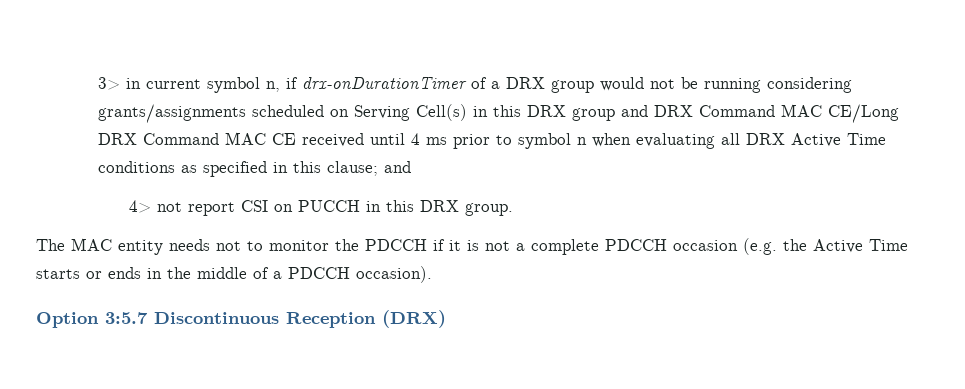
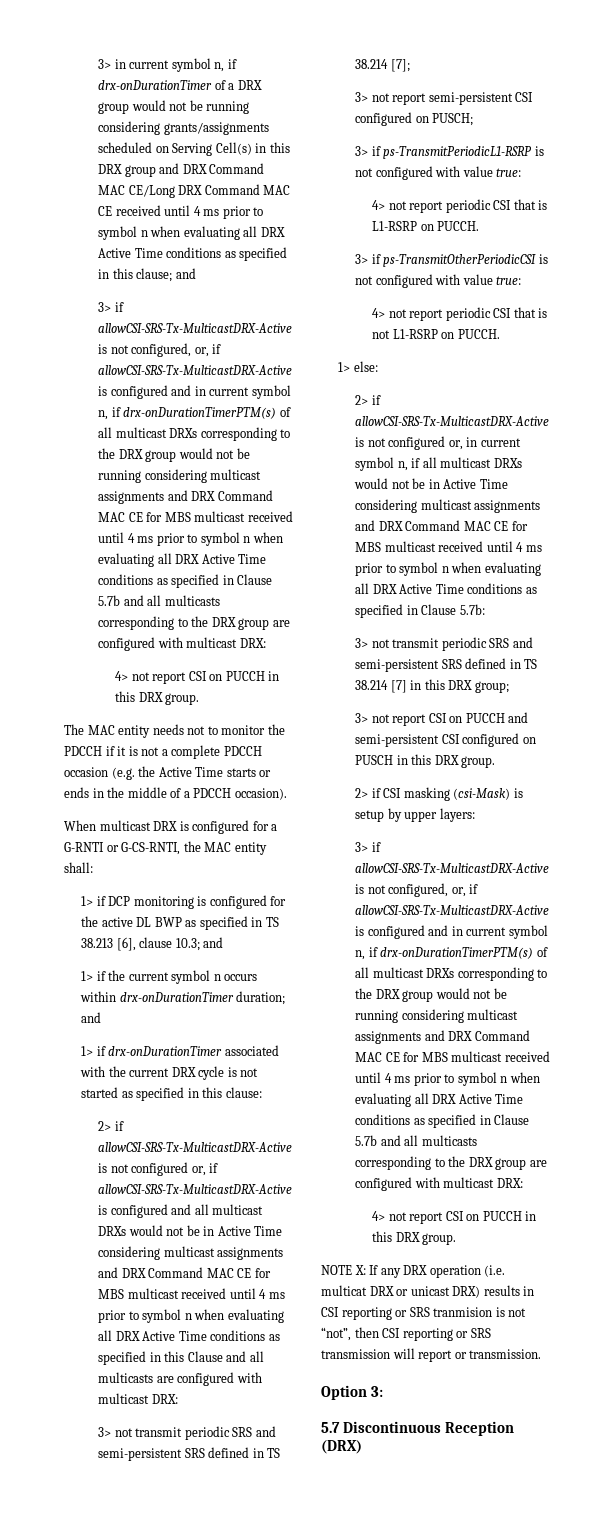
  3> in current symbol n, if drx-onDurationTimer of a DRX group would not be running considering grants/assignments scheduled on Serving Cell(s) in this DRX group and DRX Command MAC CE/Long DRX Command MAC CE received until 4 ms prior to symbol n when evaluating all DRX Active Time conditions as specified in this clause; and
+ 3> if allowCSI-SRS-Tx-MulticastDRX-Active is not configured, or, if allowCSI-SRS-Tx-MulticastDRX-Active is configured and in current symbol n, if drx-onDurationTimerPTM(s) of all multicast DRXs corresponding to the DRX group would not be running considering multicast assignments and DRX Command MAC CE for MBS multicast received until 4 ms prior to symbol n when evaluating all DRX Active Time conditions as specified in Clause 5.7b and all multicasts corresponding to the DRX group are configured with multicast DRX:
+ When multicast DRX is configured for a G-RNTI or G-CS-RNTI, the MAC entity shall:
+ 1> if DCP monitoring is configured for the active DL BWP as specified in TS 38.213 [6], clause 10.3; and
+ 1> if the current symbol n occurs within drx-onDurationTimer duration; and
+ 1> if drx-onDurationTimer associated with the current DRX cycle is not started as specified in this clause:
+ 2> if allowCSI-SRS-Tx-MulticastDRX-Active is not configured or, if allowCSI-SRS-Tx-MulticastDRX-Active is configured and all multicast DRXs would not be in Active Time considering multicast assignments and DRX Command MAC CE for MBS multicast received until 4 ms prior to symbol n when evaluating all DRX Active Time conditions as specified in this Clause and all multicasts are configured with multicast DRX:
+ 3> not transmit periodic SRS and semi-persistent SRS defined in TS 38.214 [7];
+ 3> not report semi-persistent CSI configured on PUSCH;
+ 3> if ps-TransmitPeriodicL1-RSRP is not configured with value true:
+ 4> not report periodic CSI that is L1-RSRP on PUCCH.
+ 3> if ps-TransmitOtherPeriodicCSI is not configured with value true:
+ 4> not report periodic CSI that is not L1-RSRP on PUCCH.
+ 1> else:
+ 2> if allowCSI-SRS-Tx-MulticastDRX-Active is not configured or, in current symbol n, if all multicast DRXs would not be in Active Time considering multicast assignments and DRX Command MAC CE for MBS multicast received until 4 ms prior to symbol n when evaluating all DRX Active Time conditions as specified in Clause 5.7b:
+ 3> not transmit periodic SRS and semi-persistent SRS defined in TS 38.214 [7] in this DRX group;
+ 3> not report CSI on PUCCH and semi-persistent CSI configured on PUSCH in this DRX group.
+ 2> if CSI masking (csi-Mask) is setup by upper layers:
+ 3> if allowCSI-SRS-Tx-MulticastDRX-Active is not configured, or, if allowCSI-SRS-Tx-MulticastDRX-Active is configured and in current symbol n, if drx-onDurationTimerPTM(s) of all multicast DRXs corresponding to the DRX group would not be running considering multicast assignments and DRX Command MAC CE for MBS multicast received until 4 ms prior to symbol n when evaluating all DRX Active Time conditions as specified in Clause 5.7b and all multicasts corresponding to the DRX group are configured with multicast DRX:
+ 4> not report CSI on PUCCH in this DRX group.
+ NOTE X: If any DRX operation (i.e. multicat DRX or unicast DRX) results in CSI reporting or SRS tranmision is not “not”, then CSI reporting or SRS transmission will report or transmission.
- Option 3:5.7 Discontinuous Reception (DRX)
+ Option 3:
+ 5.7 Discontinuous Reception (DRX)

